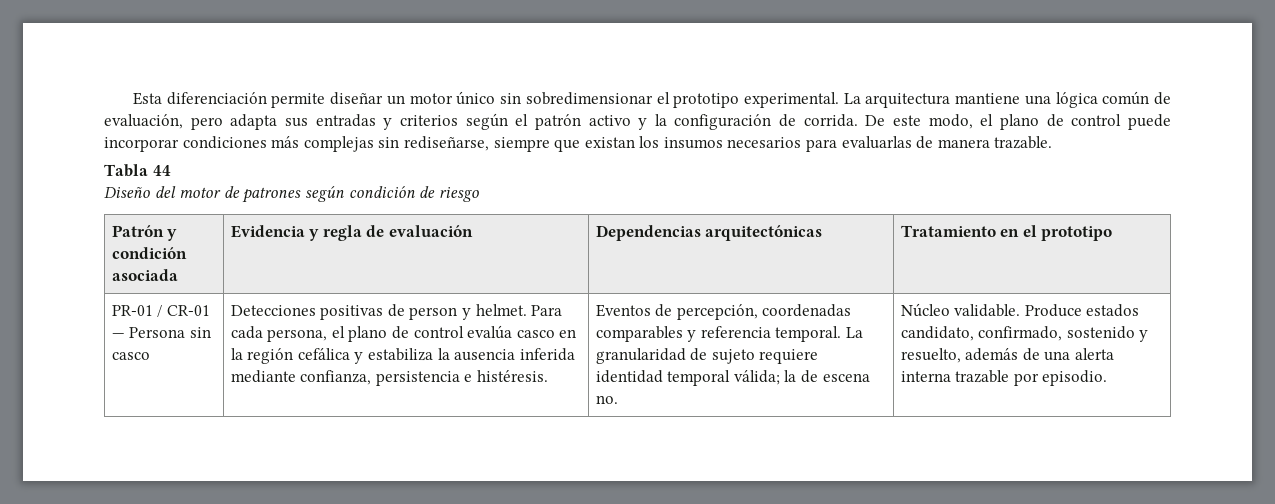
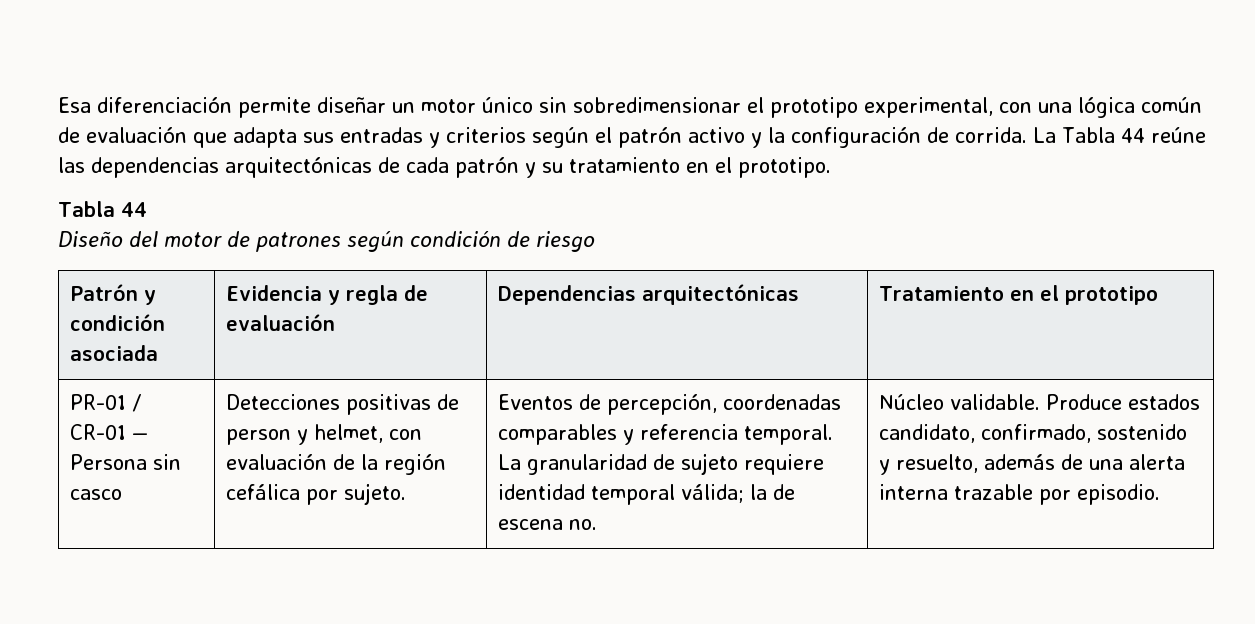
- Esta diferenciación permite diseñar un motor único sin sobredimensionar el prototipo experimental. La arquitectura mantiene una lógica común de evaluación, pero adapta sus entradas y criterios según el patrón activo y la configuración de corrida.
+ Esa diferenciación permite diseñar un motor único sin sobredimensionar el prototipo experimental, con una lógica común de evaluación que adapta sus entradas y criterios según el patrón activo y la configuración de corrida.
- De este modo, el plano de control puede incorporar condiciones más complejas sin rediseñarse, siempre que existan los insumos necesarios para evaluarlas de manera trazable.
+ La Tabla 44 reúne las dependencias arquitectónicas de cada patrón y su tratamiento en el prototipo.
- Detecciones positivas de person y helmet. Para cada persona, el plano de control evalúa casco en la región cefálica y estabiliza la ausencia inferida mediante confianza, persistencia e histéresis.
+ Detecciones positivas de person y helmet, con evaluación de la región cefálica por sujeto.

